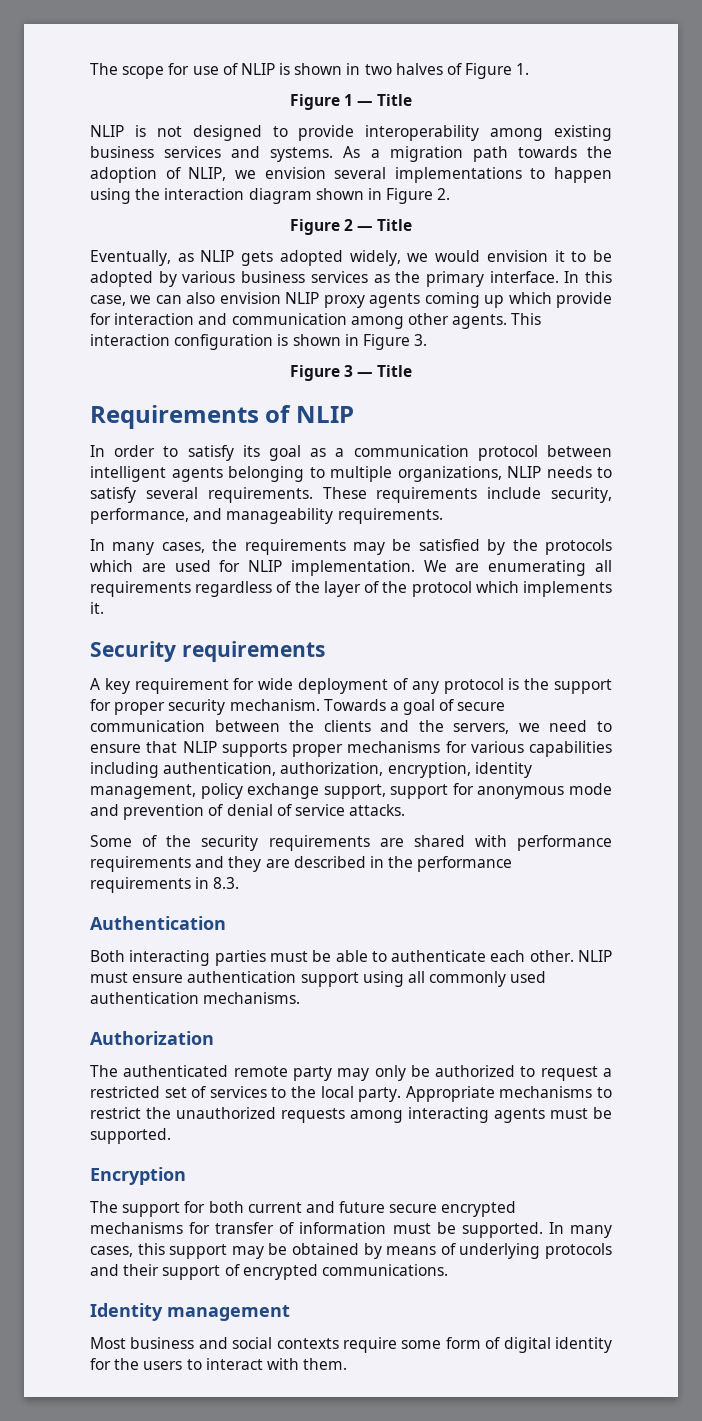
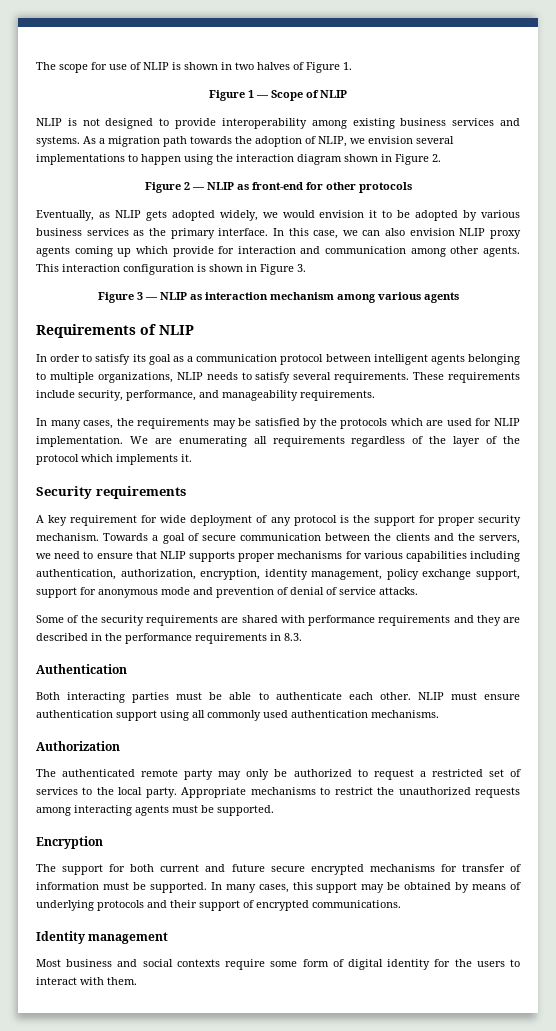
- Figure 1 — Title
+ Figure 1 — Scope of NLIP
- Figure 2 — Title
+ Figure 2 — NLIP as front-end for other protocols
- Figure 3 — Title
+ Figure 3 — NLIP as interaction mechanism among various agents

